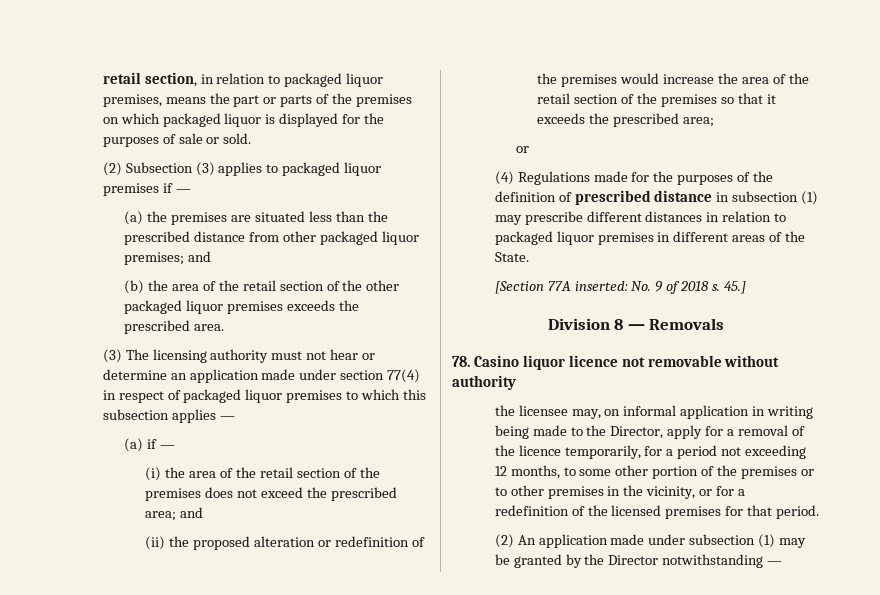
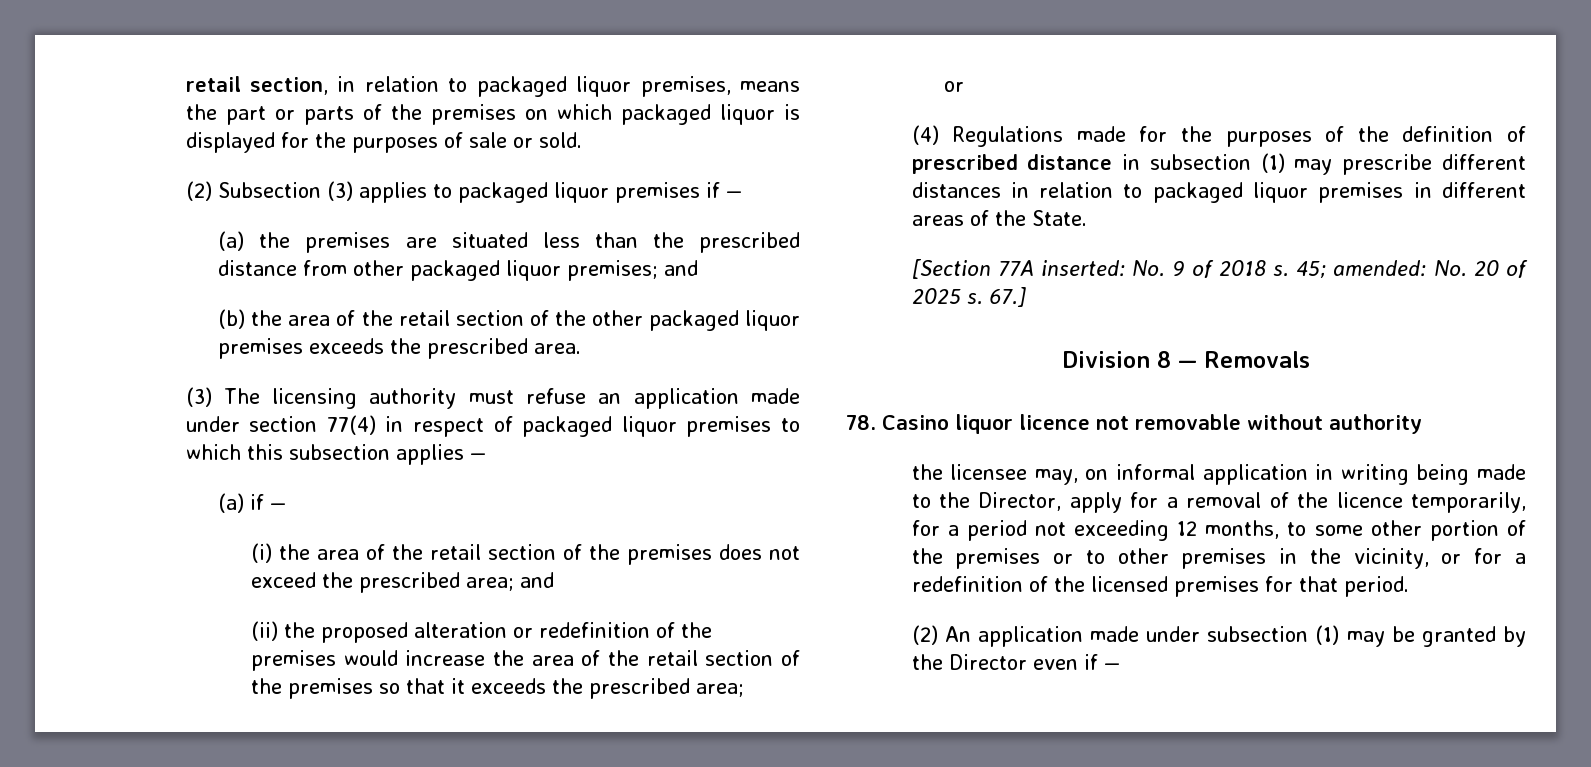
- (3) The licensing authority must not hear or determine an application made under section 77(4) in respect of packaged liquor premises to which this subsection applies —
+ (3) The licensing authority must refuse an application made under section 77(4) in respect of packaged liquor premises to which this subsection applies —
- 45.]
+ 45; amended: No. 20 of 2025 s. 67.]
- (2) An application made under subsection (1) may be granted by the Director notwithstanding —
+ (2) An application made under subsection (1) may be granted by the Director even if —

